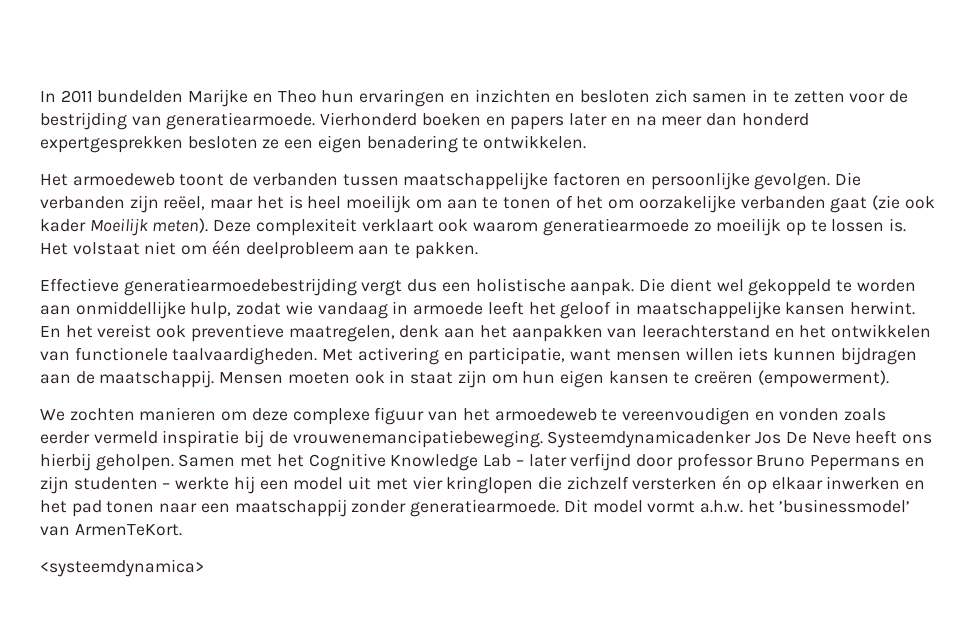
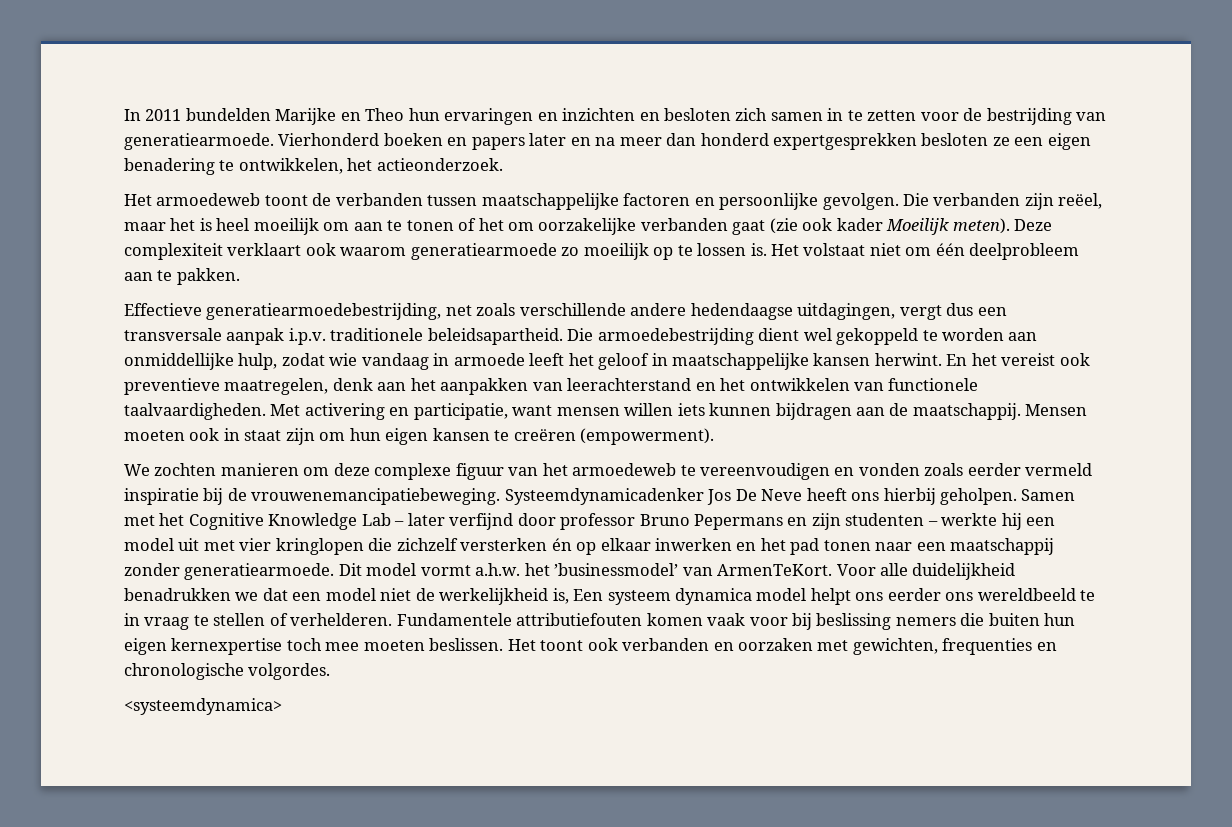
- Vierhonderd boeken en papers later en na meer dan honderd expertgesprekken besloten ze een eigen benadering te ontwikkelen.
+ Vierhonderd boeken en papers later en na meer dan honderd expertgesprekken besloten ze een eigen benadering te ontwikkelen, het actieonderzoek.
- Effectieve generatiearmoedebestrijding vergt dus een holistische aanpak. Die dient wel gekoppeld te worden aan onmiddellijke hulp, zodat wie vandaag in armoede leeft het geloof in maatschappelijke kansen herwint.
+ Effectieve generatiearmoedebestrijding, net zoals verschillende andere hedendaagse uitdagingen, vergt dus een transversale aanpak i.p.v. traditionele beleidsapartheid. Die armoedebestrijding dient wel gekoppeld te worden aan onmiddellijke hulp, zodat wie vandaag in armoede leeft het geloof in maatschappelijke kansen herwint.
+ Voor alle duidelijkheid benadrukken we dat een model niet de werkelijkheid is, Een systeem dynamica model helpt ons eerder ons wereldbeeld te in vraag te stellen of verhelderen. Fundamentele attributiefouten komen vaak voor bij beslissing nemers die buiten hun eigen kernexpertise toch mee moeten beslissen. Het toont ook verbanden en oorzaken met gewichten, frequenties en chronologische volgordes.

